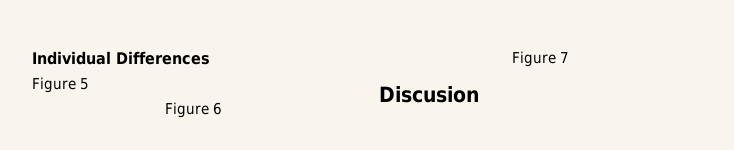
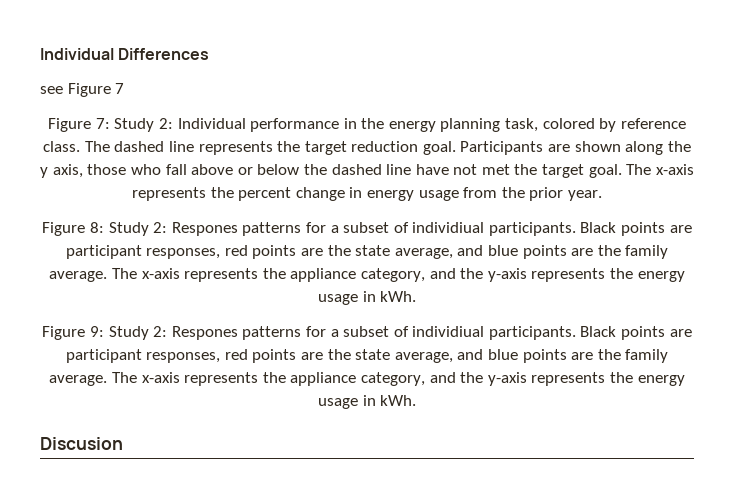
- Figure 5
- Figure 6
- Figure 7
+ see Figure 7
+ Figure 7: Study 2: Individual performance in the energy planning task, colored by reference class. The dashed line represents the target reduction goal. Participants are shown along the y axis, those who fall above or below the dashed line have not met the target goal. The x-axis represents the percent change in energy usage from the prior year.
+ Figure 8: Study 2: Respones patterns for a subset of individiual participants. Black points are participant responses, red points are the state average, and blue points are the family average. The x-axis represents the appliance category, and the y-axis represents the energy usage in kWh.
+ Figure 9: Study 2: Respones patterns for a subset of individiual participants. Black points are participant responses, red points are the state average, and blue points are the family average. The x-axis represents the appliance category, and the y-axis represents the energy usage in kWh.

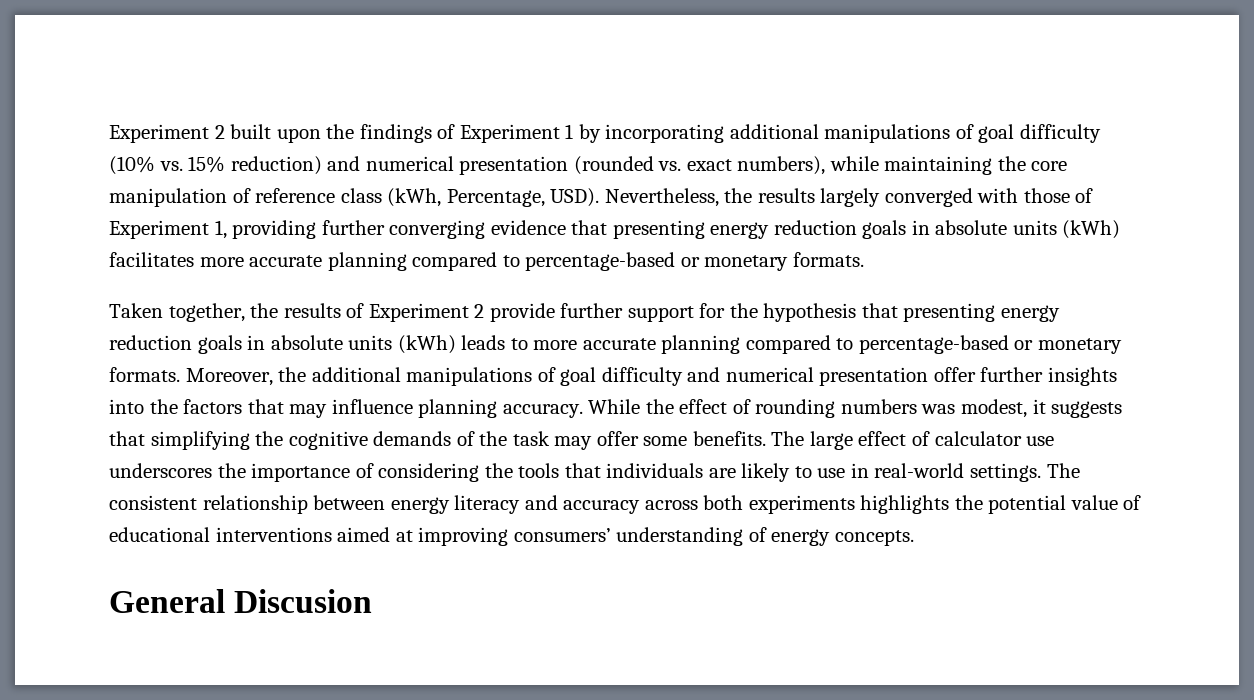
- Individual Differences
- see Figure 7
- Figure 7: Study 2: Individual performance in the energy planning task, colored by reference class. The dashed line represents the target reduction goal. Participants are shown along the y axis, those who fall above or below the dashed line have not met the target goal. The x-axis represents the percent change in energy usage from the prior year.
- Figure 8: Study 2: Respones patterns for a subset of individiual participants. Black points are participant responses, red points are the state average, and blue points are the family average. The x-axis represents the appliance category, and the y-axis represents the energy usage in kWh.
- Figure 9: Study 2: Respones patterns for a subset of individiual participants. Black points are participant responses, red points are the state average, and blue points are the family average. The x-axis represents the appliance category, and the y-axis represents the energy usage in kWh.
- Discusion
+ Experiment 2 built upon the findings of Experiment 1 by incorporating additional manipulations of goal difficulty (10% vs. 15% reduction) and numerical presentation (rounded vs. exact numbers), while maintaining the core manipulation of reference class (kWh, Percentage, USD). Nevertheless, the results largely converged with those of Experiment 1, providing further converging evidence that presenting energy reduction goals in absolute units (kWh) facilitates more accurate planning compared to percentage-based or monetary formats.
+ Taken together, the results of Experiment 2 provide further support for the hypothesis that presenting energy reduction goals in absolute units (kWh) leads to more accurate planning compared to percentage-based or monetary formats. Moreover, the additional manipulations of goal difficulty and numerical presentation offer further insights into the factors that may influence planning accuracy. While the effect of rounding numbers was modest, it suggests that simplifying the cognitive demands of the task may offer some benefits. The large effect of calculator use underscores the importance of considering the tools that individuals are likely to use in real-world settings. The consistent relationship between energy literacy and accuracy across both experiments highlights the potential value of educational interventions aimed at improving consumers’ understanding of energy concepts.
+ General Discusion

